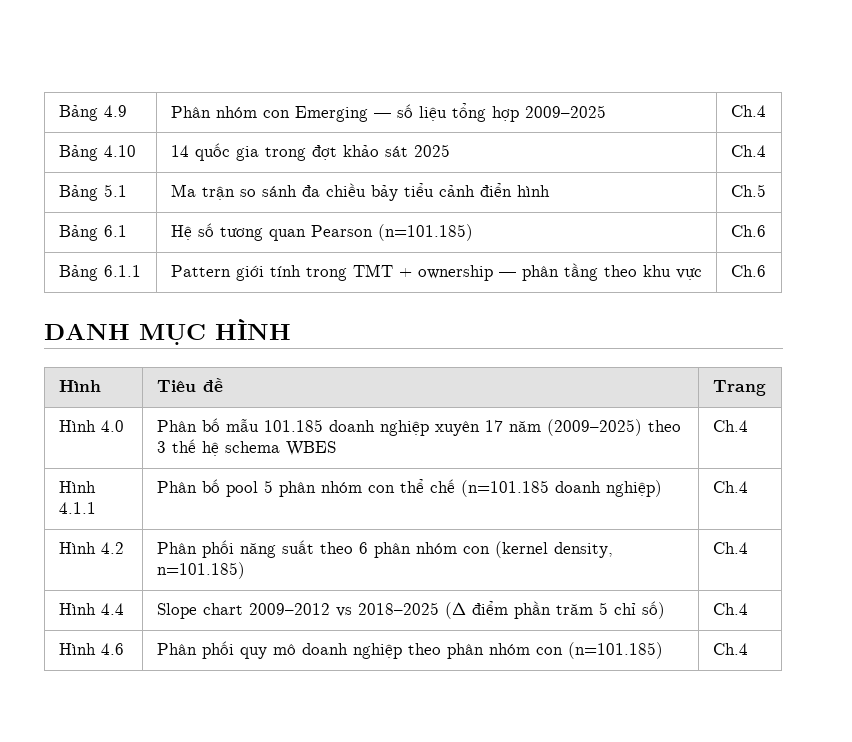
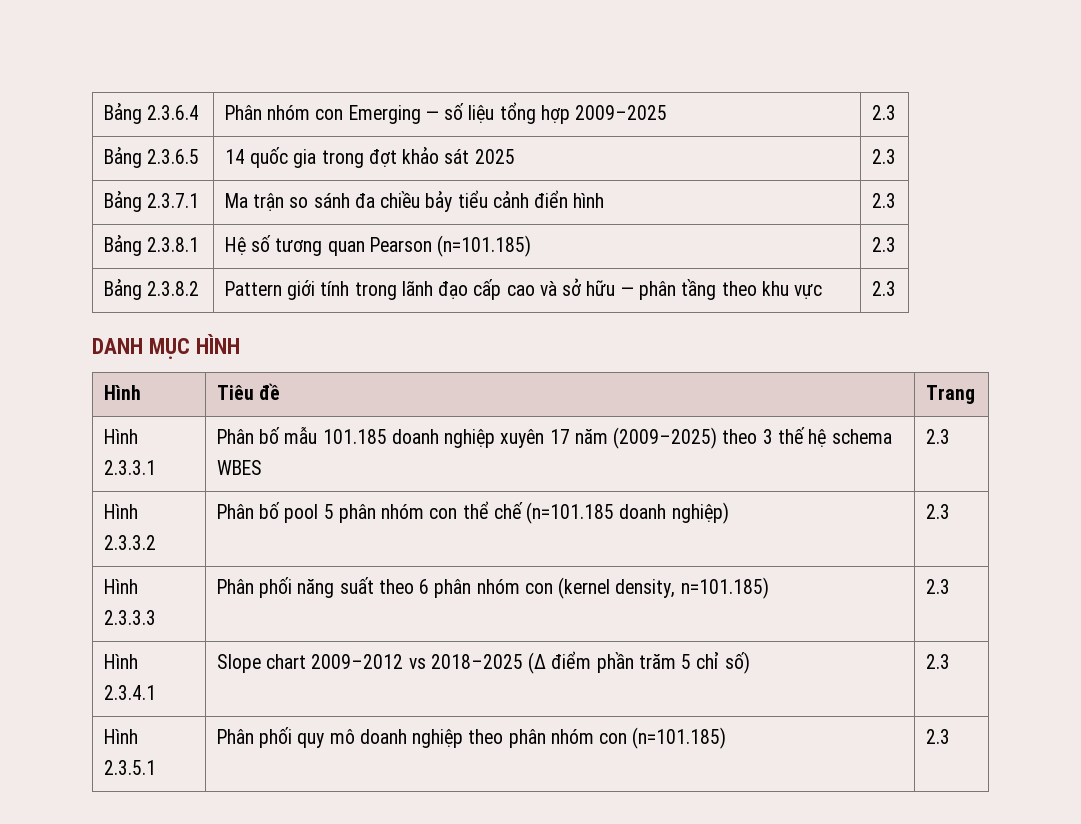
- Bảng 4.9 | Phân nhóm con Emerging — số liệu tổng hợp 2009–2025 | Ch.4
- Bảng 4.10 | 14 quốc gia trong đợt khảo sát 2025 | Ch.4
- Bảng 5.1 | Ma trận so sánh đa chiều bảy tiểu cảnh điển hình | Ch.5
- Bảng 6.1 | Hệ số tương quan Pearson (n=101.185) | Ch.6
- Bảng 6.1.1 | Pattern giới tính trong TMT + ownership — phân tầng theo khu vực | Ch.6
+ Bảng 2.3.6.4 | Phân nhóm con Emerging — số liệu tổng hợp 2009–2025 | 2.3
+ Bảng 2.3.6.5 | 14 quốc gia trong đợt khảo sát 2025 | 2.3
+ Bảng 2.3.7.1 | Ma trận so sánh đa chiều bảy tiểu cảnh điển hình | 2.3
+ Bảng 2.3.8.1 | Hệ số tương quan Pearson (n=101.185) | 2.3
+ Bảng 2.3.8.2 | Pattern giới tính trong lãnh đạo cấp cao và sở hữu — phân tầng theo khu vực | 2.3
- Hình 4.0 | Phân bố mẫu 101.185 doanh nghiệp xuyên 17 năm (2009–2025) theo 3 thế hệ schema WBES | Ch.4
- Hình 4.1.1 | Phân bố pool 5 phân nhóm con thể chế (n=101.185 doanh nghiệp) | Ch.4
- Hình 4.2 | Phân phối năng suất theo 6 phân nhóm con (kernel density, n=101.185) | Ch.4
- Hình 4.4 | Slope chart 2009–2012 vs 2018–2025 (Δ điểm phần trăm 5 chỉ số) | Ch.4
- Hình 4.6 | Phân phối quy mô doanh nghiệp theo phân nhóm con (n=101.185) | Ch.4
+ Hình 2.3.3.1 | Phân bố mẫu 101.185 doanh nghiệp xuyên 17 năm (2009–2025) theo 3 thế hệ schema WBES | 2.3
+ Hình 2.3.3.2 | Phân bố pool 5 phân nhóm con thể chế (n=101.185 doanh nghiệp) | 2.3
+ Hình 2.3.3.3 | Phân phối năng suất theo 6 phân nhóm con (kernel density, n=101.185) | 2.3
+ Hình 2.3.4.1 | Slope chart 2009–2012 vs 2018–2025 (Δ điểm phần trăm 5 chỉ số) | 2.3
+ Hình 2.3.5.1 | Phân phối quy mô doanh nghiệp theo phân nhóm con (n=101.185) | 2.3

